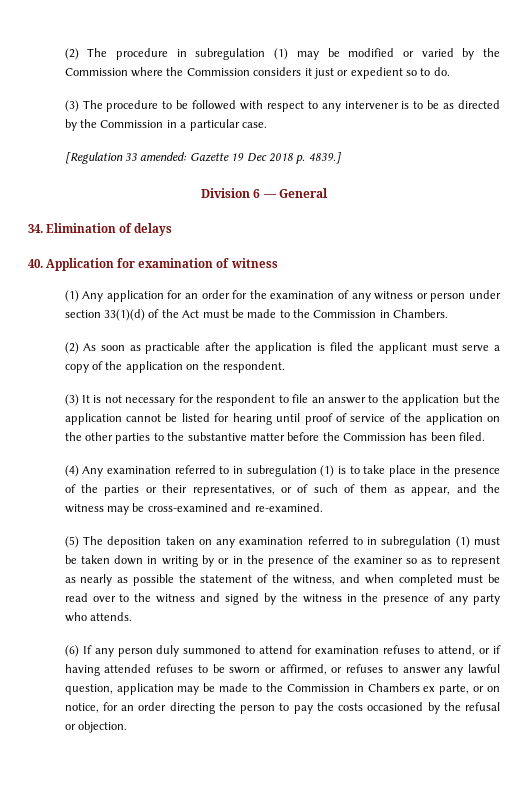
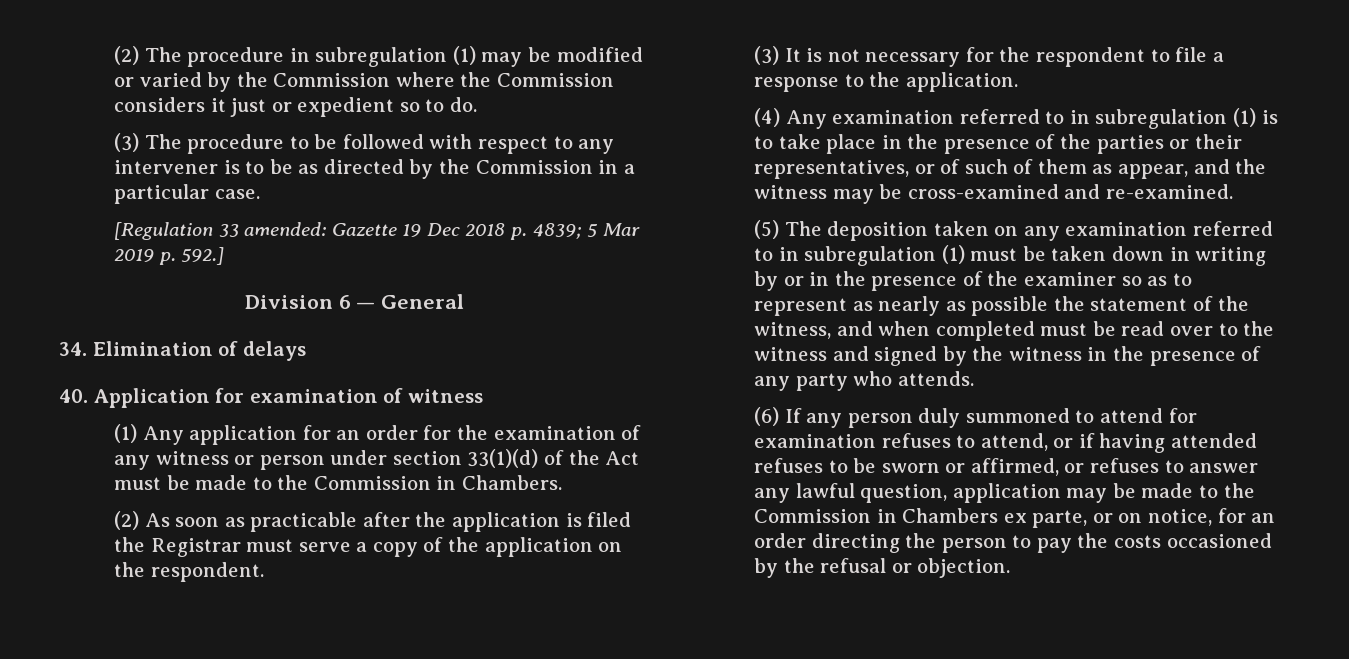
- [Regulation 33 amended: Gazette 19 Dec 2018 p. 4839.]
+ [Regulation 33 amended: Gazette 19 Dec 2018 p. 4839; 5 Mar 2019 p. 592.]
- (2) As soon as practicable after the application is filed the applicant must serve a copy of the application on the respondent.
+ (2) As soon as practicable after the application is filed the Registrar must serve a copy of the application on the respondent.
- (3) It is not necessary for the respondent to file an answer to the application but the application cannot be listed for hearing until proof of service of the application on the other parties to the substantive matter before the Commission has been filed.
+ (3) It is not necessary for the respondent to file a response to the application.

